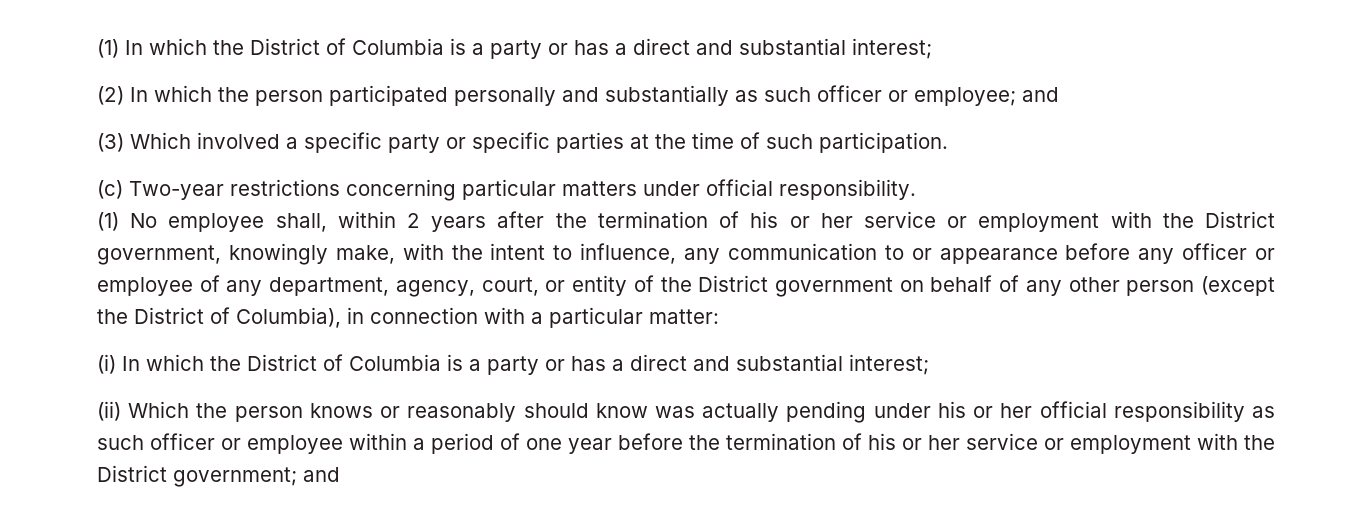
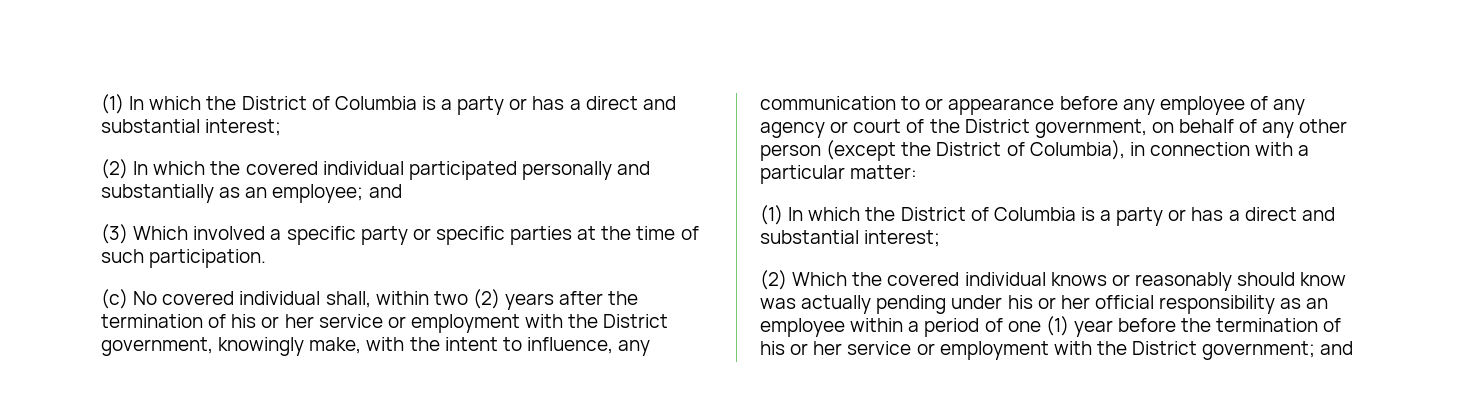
- (2) In which the person participated personally and substantially as such officer or employee; and
+ (2) In which the covered individual participated personally and substantially as an employee; and
- (c) Two-year restrictions concerning particular matters under official responsibility.
- (1) No employee shall, within 2 years after the termination of his or her service or employment with the District government, knowingly make, with the intent to influence, any communication to or appearance before any officer or employee of any department, agency, court, or entity of the District government on behalf of any other person (except the District of Columbia), in connection with a particular matter:
- (i) In which the District of Columbia is a party or has a direct and substantial interest;
+ (c) No covered individual shall, within two (2) years after the termination of his or her service or employment with the District government, knowingly make, with the intent to influence, any communication to or appearance before any employee of any agency or court of the District government, on behalf of any other person (except the District of Columbia), in connection with a particular matter:
+ (1) In which the District of Columbia is a party or has a direct and substantial interest;
- (ii) Which the person knows or reasonably should know was actually pending under his or her official responsibility as such officer or employee within a period of one year before the termination of his or her service or employment with the District government; and
+ (2) Which the covered individual knows or reasonably should know was actually pending under his or her official responsibility as an employee within a period of one (1) year before the termination of his or her service or employment with the District government; and

